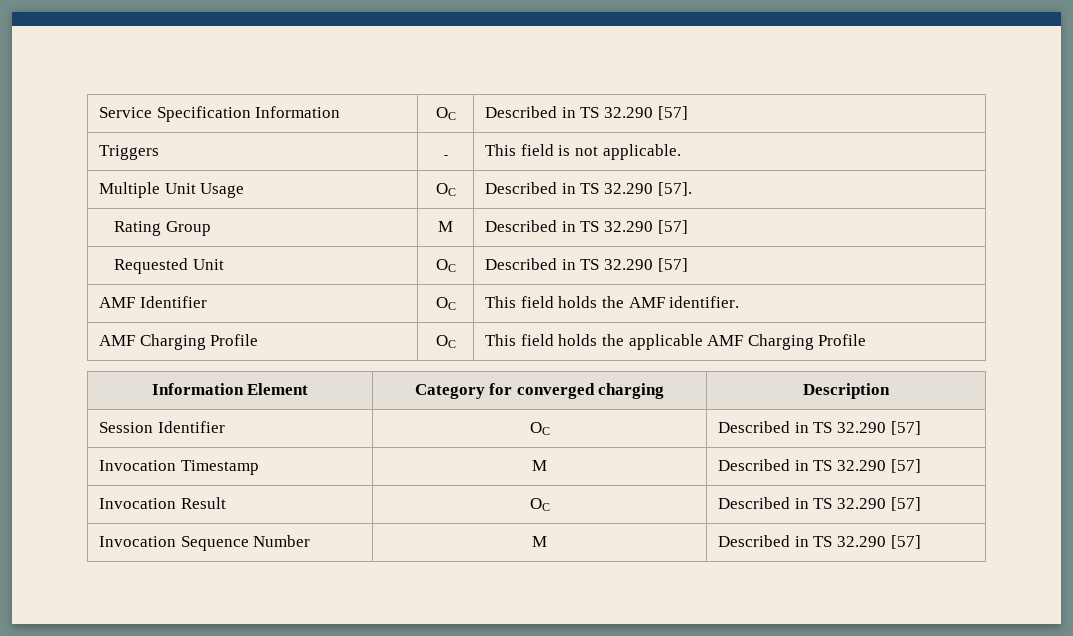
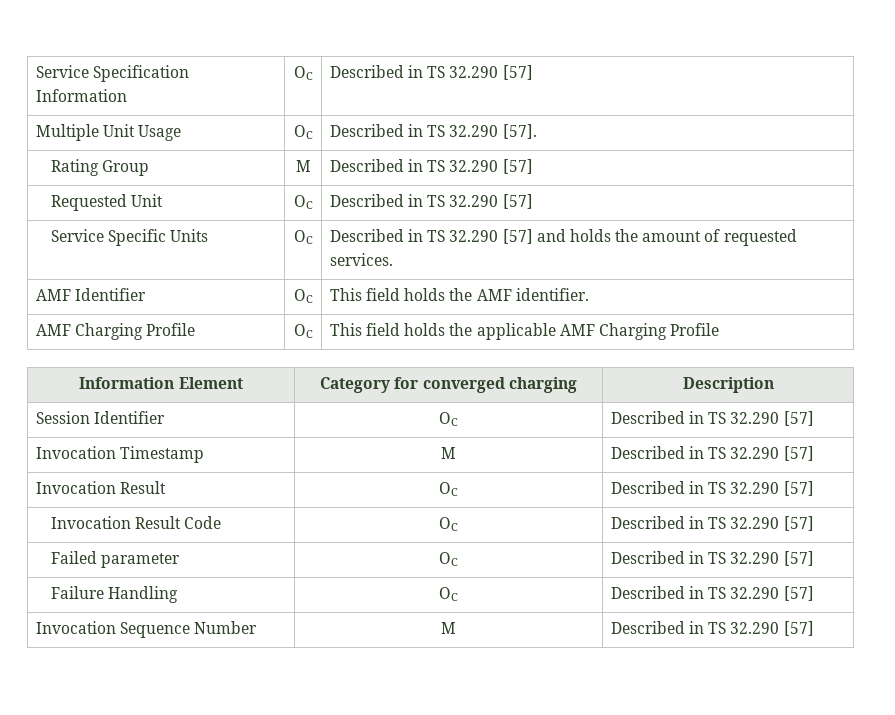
- Triggers | - | This field is not applicable.
+ Service Specific Units | OC | Described in TS 32.290 [57] and holds the amount of requested services.
+ Invocation Result Code | OC | Described in TS 32.290 [57]
+ Failed parameter | OC | Described in TS 32.290 [57]
+ Failure Handling | OC | Described in TS 32.290 [57]

